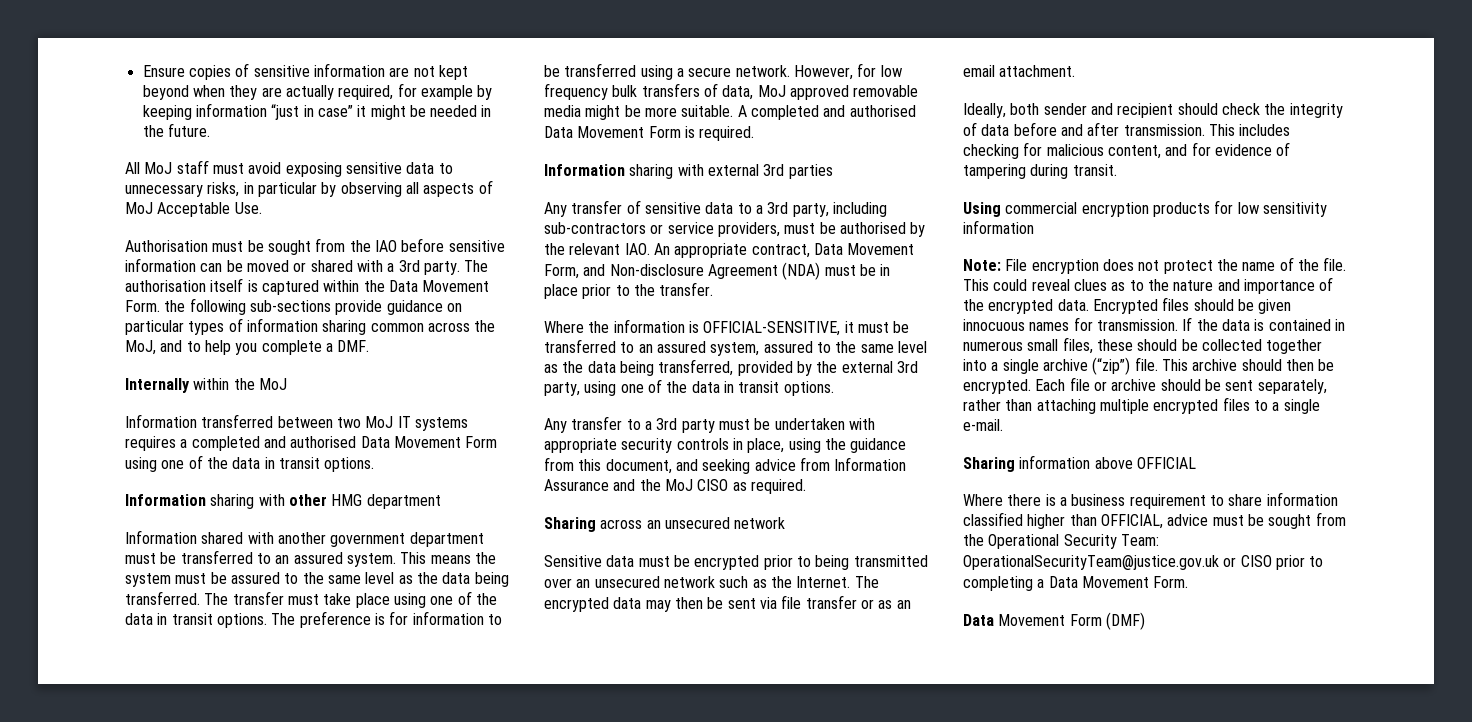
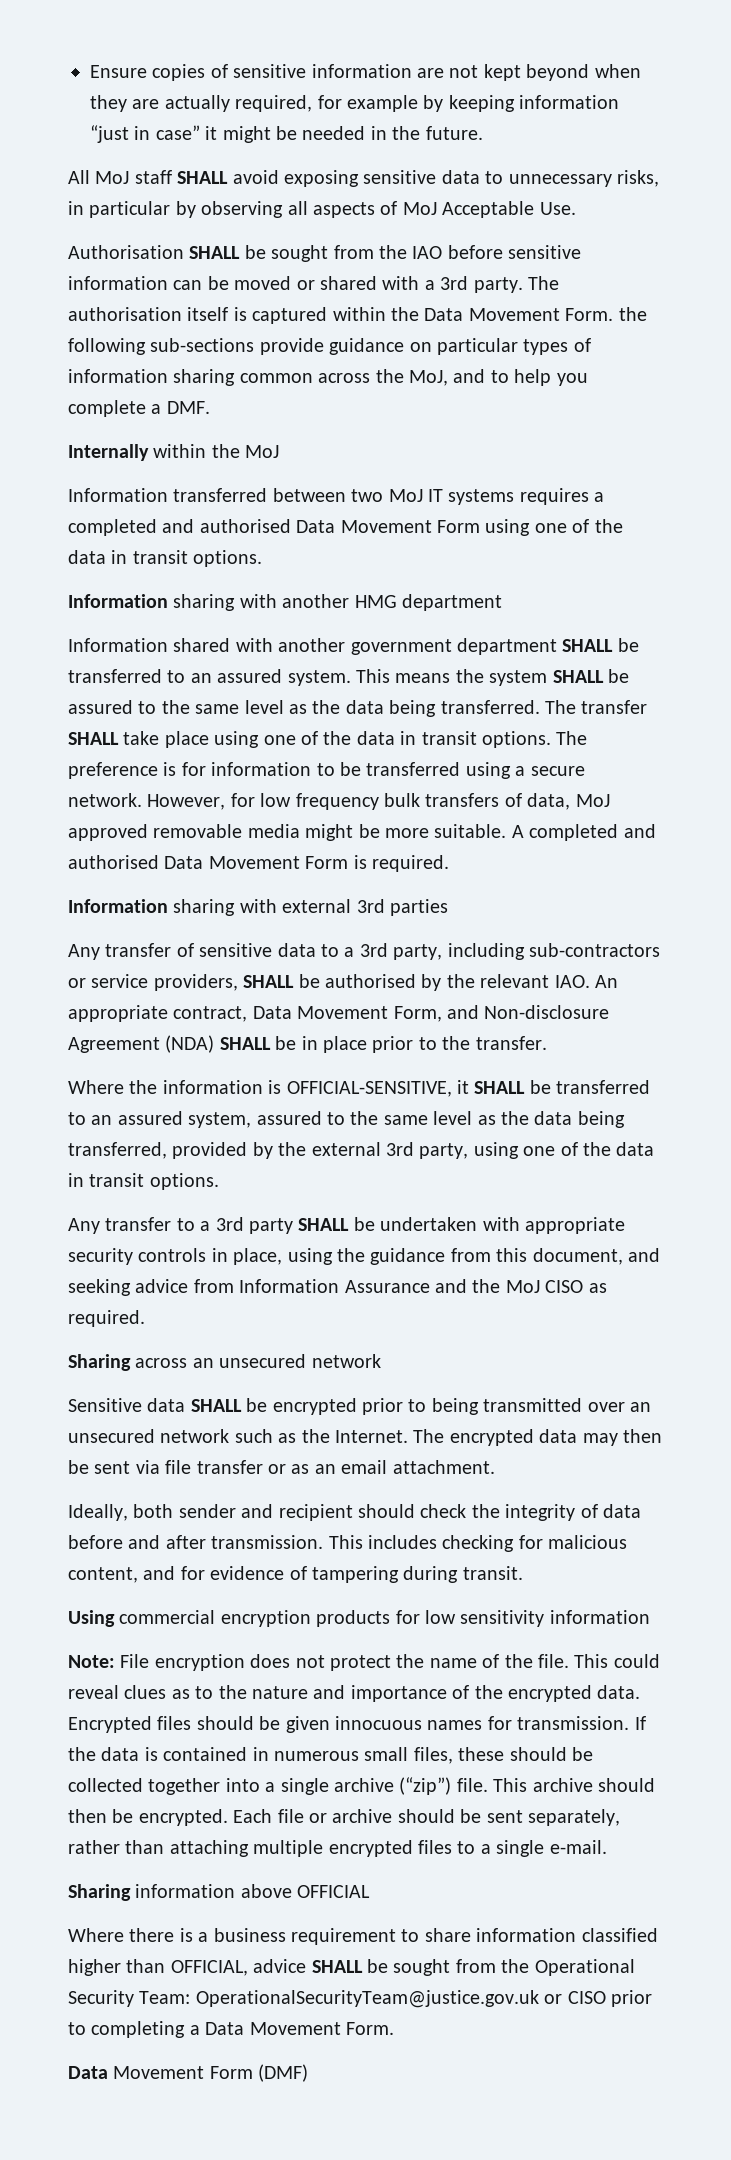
- All MoJ staff must avoid exposing sensitive data to unnecessary risks, in particular by observing all aspects of MoJ Acceptable Use.
+ All MoJ staff SHALL avoid exposing sensitive data to unnecessary risks, in particular by observing all aspects of MoJ Acceptable Use.
- Authorisation must be sought from the IAO before sensitive information can be moved or shared with a 3rd party.
+ Authorisation SHALL be sought from the IAO before sensitive information can be moved or shared with a 3rd party.
- Information sharing with other HMG department
+ Information sharing with another HMG department
- Information shared with another government department must be transferred to an assured system.
+ Information shared with another government department SHALL be transferred to an assured system.
- This means the system must be assured to the same level as the data being transferred.
+ This means the system SHALL be assured to the same level as the data being transferred.
- The transfer must take place using one of the data in transit options.
+ The transfer SHALL take place using one of the data in transit options.
- Any transfer of sensitive data to a 3rd party, including sub-contractors or service providers, must be authorised by the relevant IAO. An appropriate contract, Data Movement Form, and Non-disclosure Agreement (NDA) must be in place prior to the transfer.
+ Any transfer of sensitive data to a 3rd party, including sub-contractors or service providers, SHALL be authorised by the relevant IAO. An appropriate contract, Data Movement Form, and Non-disclosure Agreement (NDA) SHALL be in place prior to the transfer.
- Where the information is OFFICIAL-SENSITIVE, it must be transferred to an assured system, assured to the same level as the data being transferred, provided by the external 3rd party, using one of the data in transit options.
+ Where the information is OFFICIAL-SENSITIVE, it SHALL be transferred to an assured system, assured to the same level as the data being transferred, provided by the external 3rd party, using one of the data in transit options.
- Any transfer to a 3rd party must be undertaken with appropriate security controls in place, using the guidance from this document, and seeking advice from Information Assurance and the MoJ CISO as required.
+ Any transfer to a 3rd party SHALL be undertaken with appropriate security controls in place, using the guidance from this document, and seeking advice from Information Assurance and the MoJ CISO as required.
- Sensitive data must be encrypted prior to being transmitted over an unsecured network such as the Internet.
+ Sensitive data SHALL be encrypted prior to being transmitted over an unsecured network such as the Internet.
- Where there is a business requirement to share information classified higher than OFFICIAL, advice must be sought from the Operational Security Team: OperationalSecurityTeam@justice.gov.uk or CISO prior to completing a Data Movement Form.
+ Where there is a business requirement to share information classified higher than OFFICIAL, advice SHALL be sought from the Operational Security Team: OperationalSecurityTeam@justice.gov.uk or CISO prior to completing a Data Movement Form.

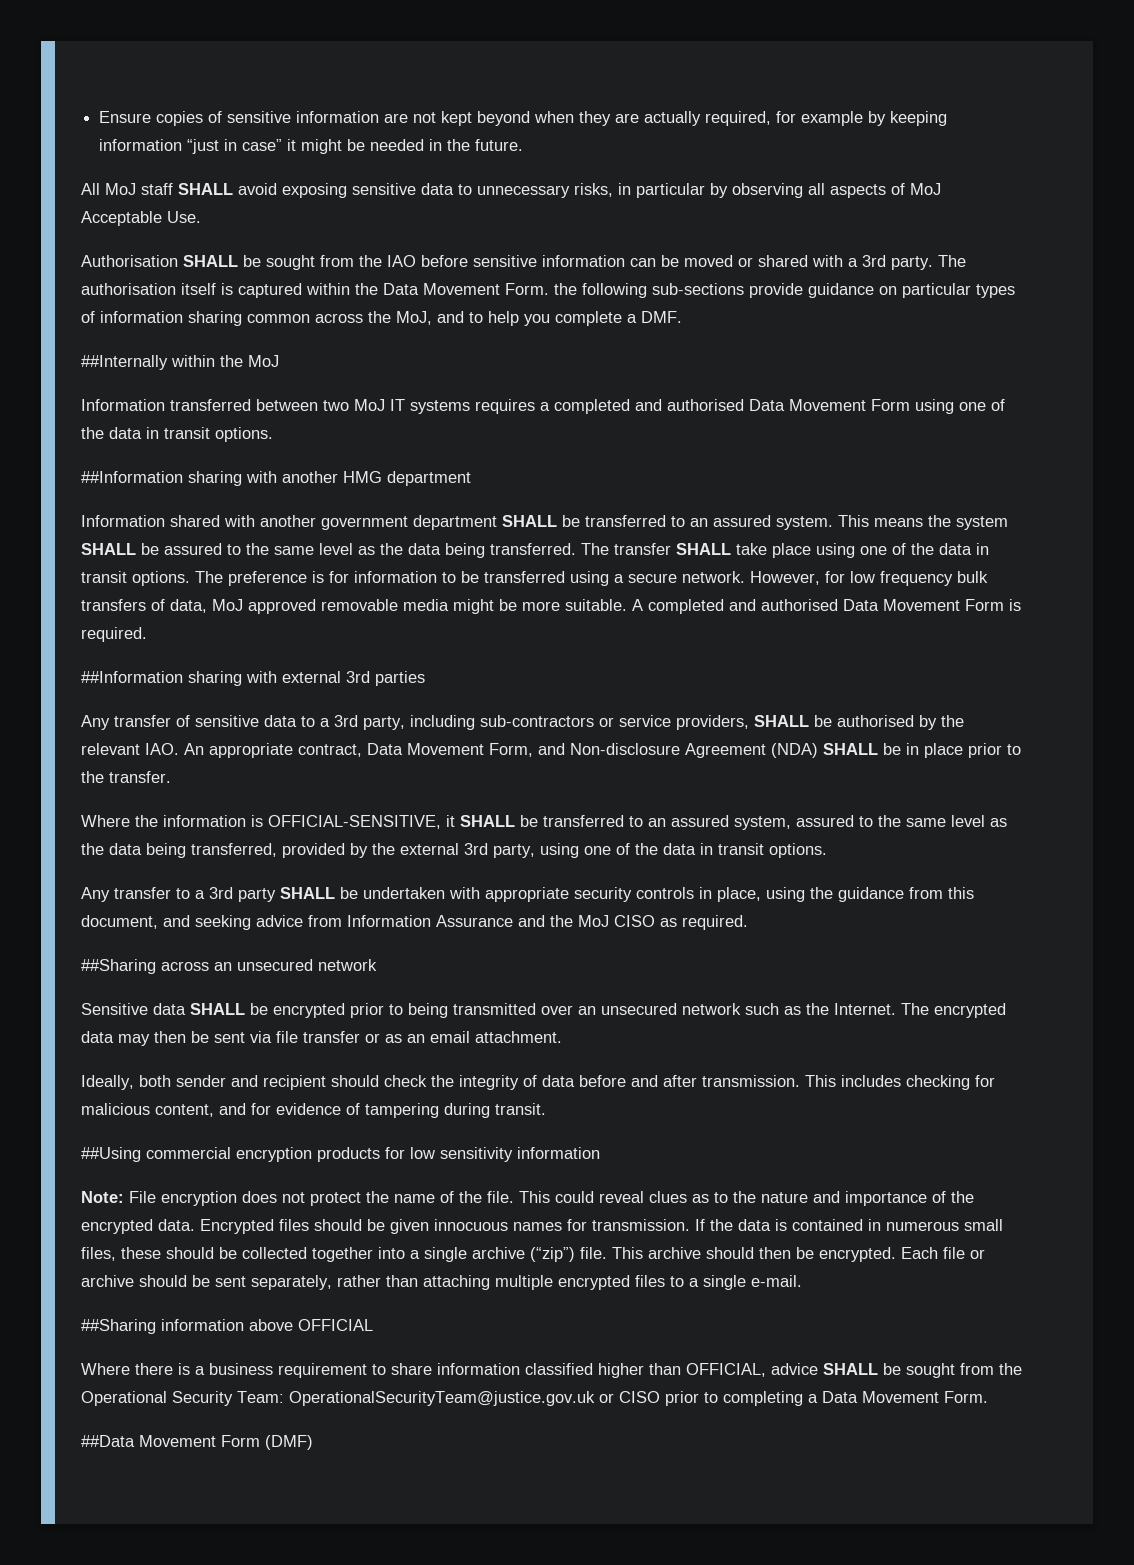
- Internally within the MoJ
+ ##Internally within the MoJ
- Information sharing with another HMG department
+ ##Information sharing with another HMG department
- Information sharing with external 3rd parties
+ ##Information sharing with external 3rd parties
- Sharing across an unsecured network
+ ##Sharing across an unsecured network
- Using commercial encryption products for low sensitivity information
+ ##Using commercial encryption products for low sensitivity information
- Sharing information above OFFICIAL
+ ##Sharing information above OFFICIAL
- Data Movement Form (DMF)
+ ##Data Movement Form (DMF)

